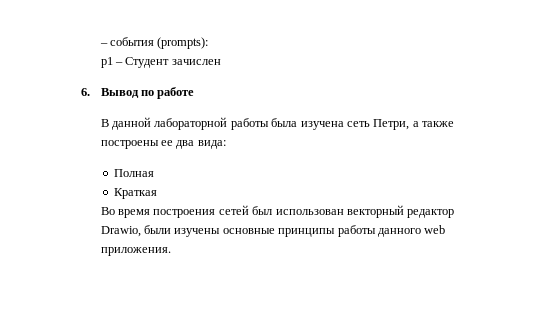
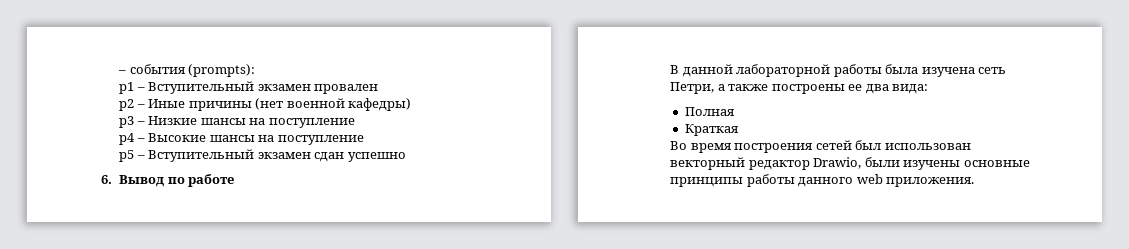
- p1 – Студент зачислен
+ p1 – Вступительный экзамен провален
+ p2 – Иные причины (нет военной кафедры)
+ p3 – Низкие шансы на поступление
+ p4 – Высокие шансы на поступление
+ p5 – Вступительный экзамен сдан успешно

